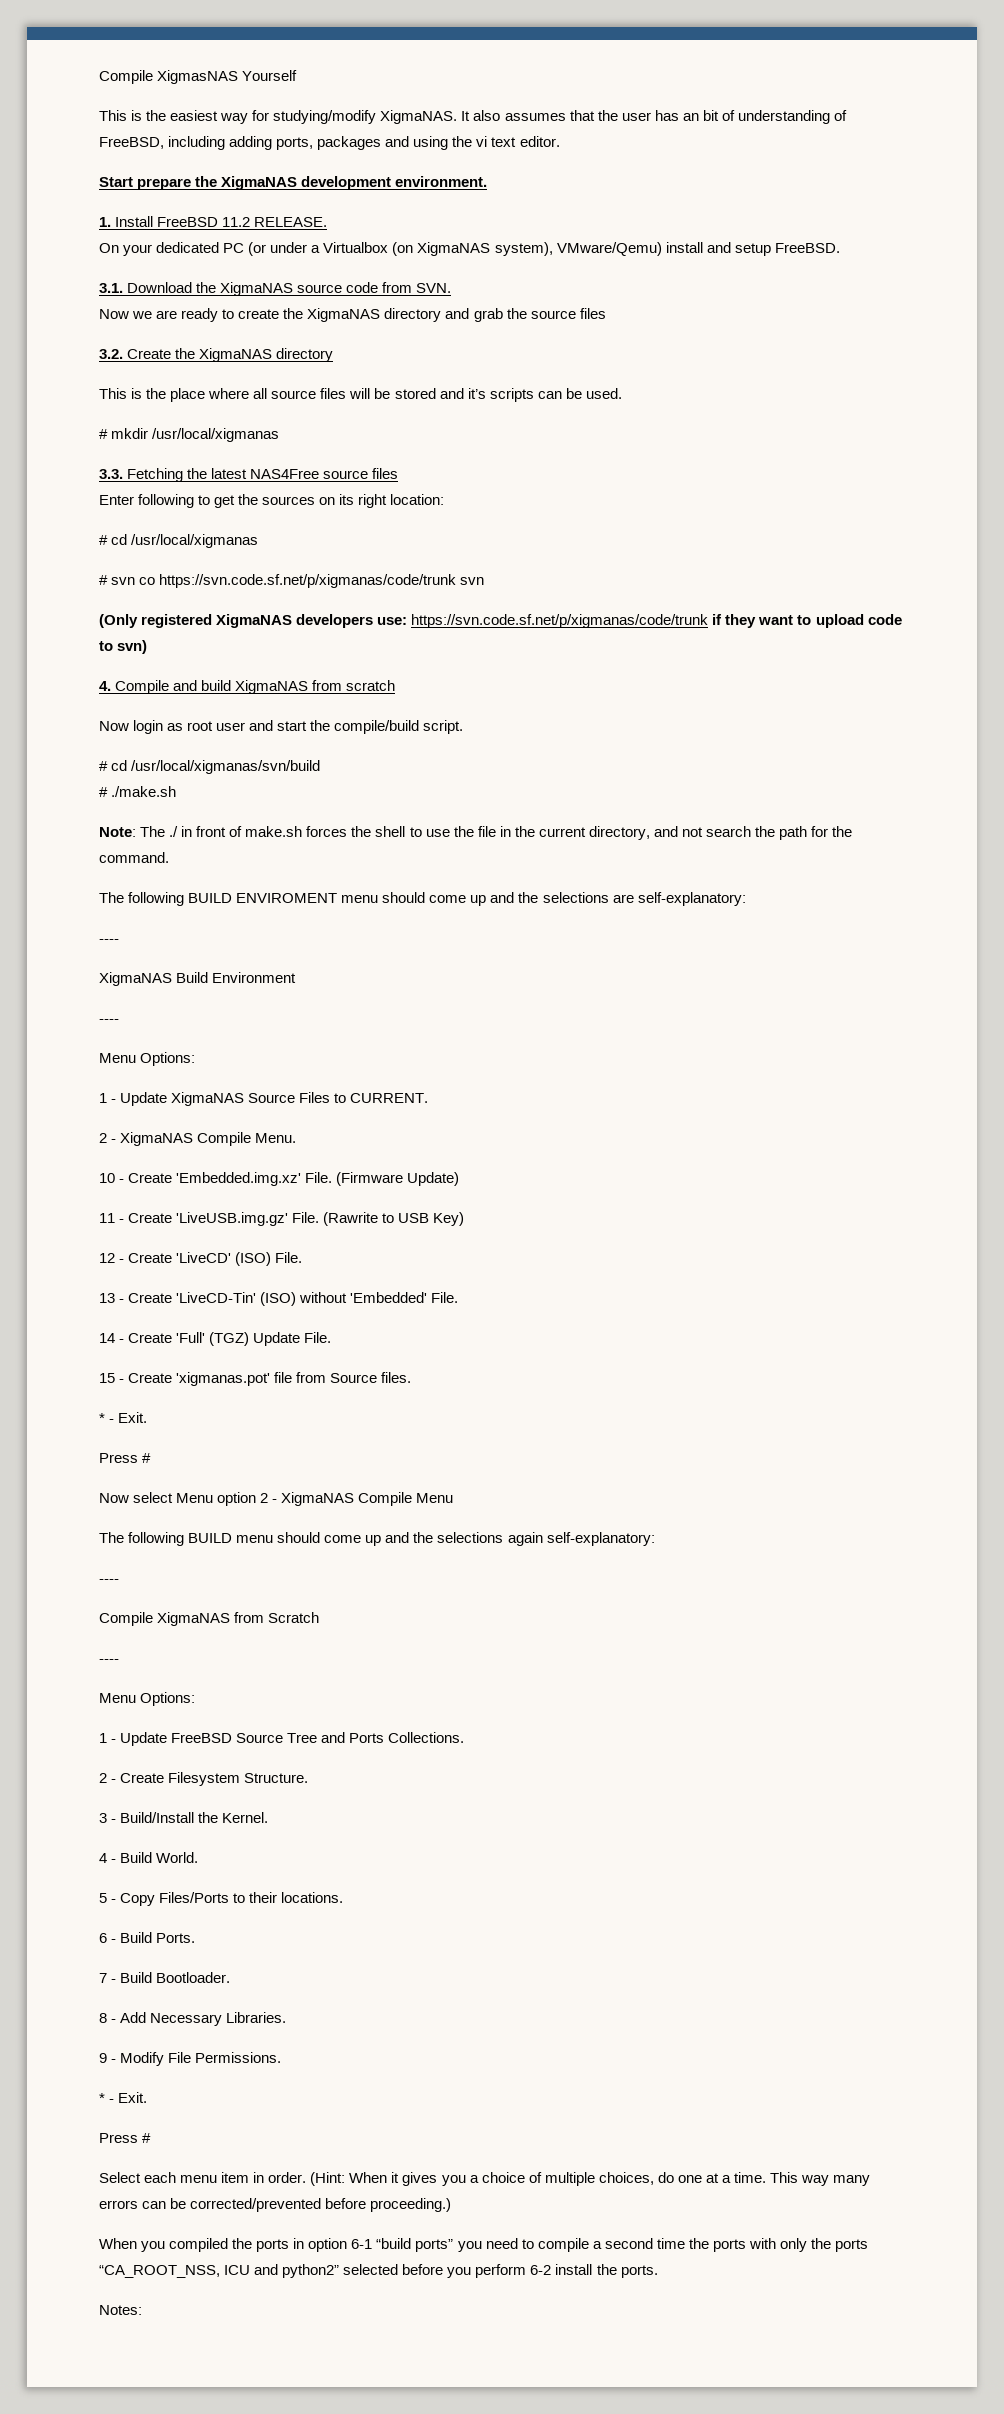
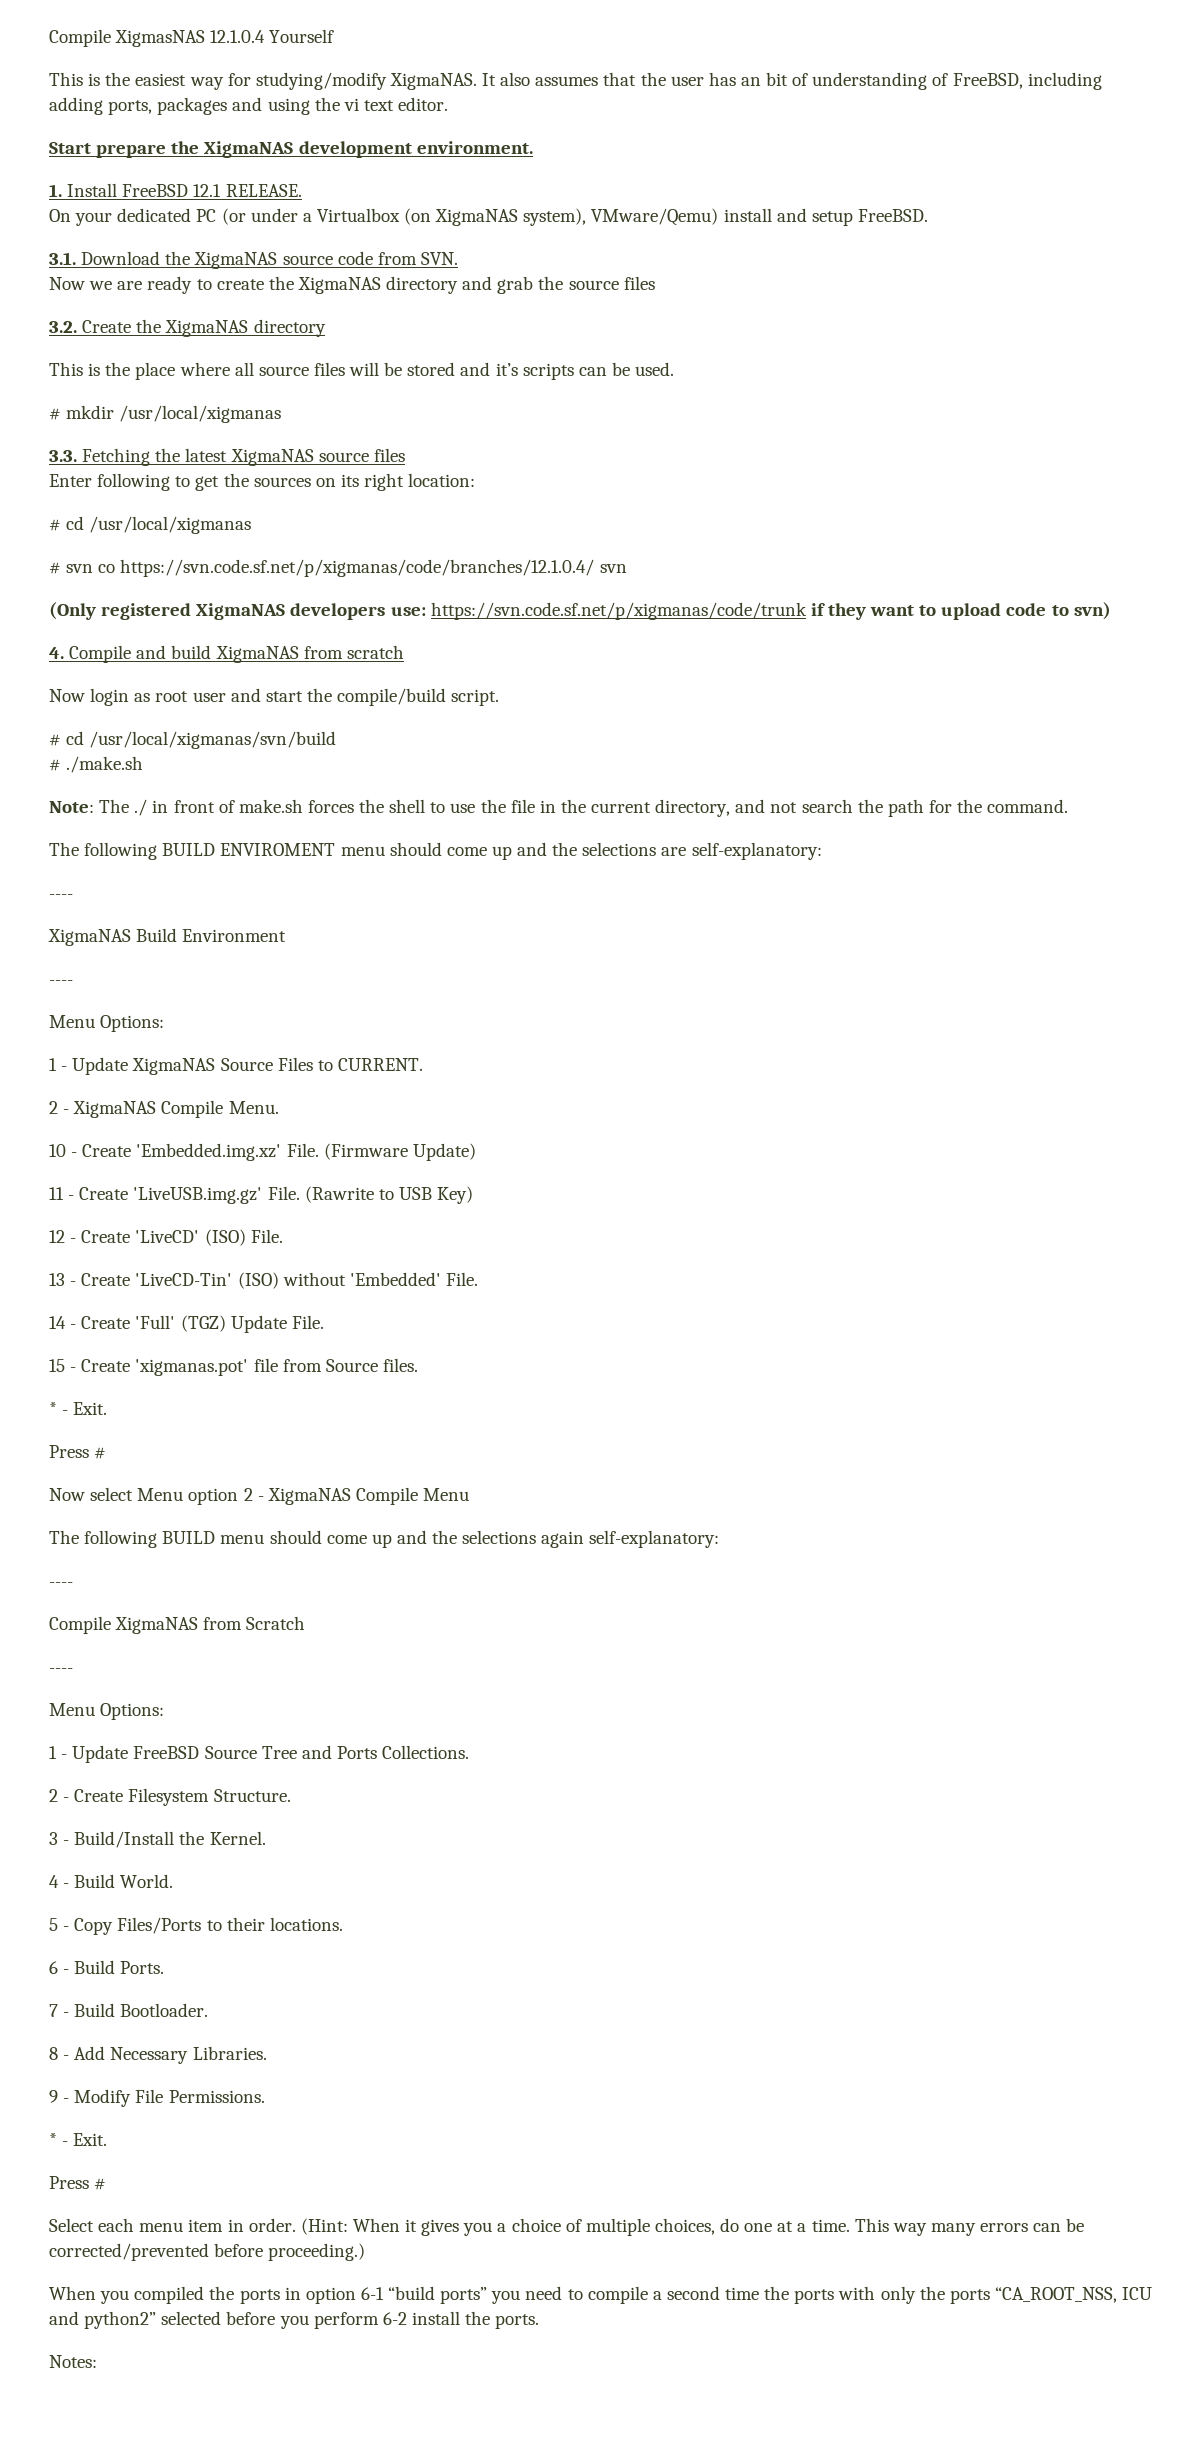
- Compile XigmasNAS Yourself
+ Compile XigmasNAS 12.1.0.4 Yourself
- 1. Install FreeBSD 11.2 RELEASE.
+ 1. Install FreeBSD 12.1 RELEASE.
- 3.3. Fetching the latest NAS4Free source files
+ 3.3. Fetching the latest XigmaNAS source files
- # svn co https://svn.code.sf.net/p/xigmanas/code/trunk svn
+ # svn co https://svn.code.sf.net/p/xigmanas/code/branches/12.1.0.4/ svn

